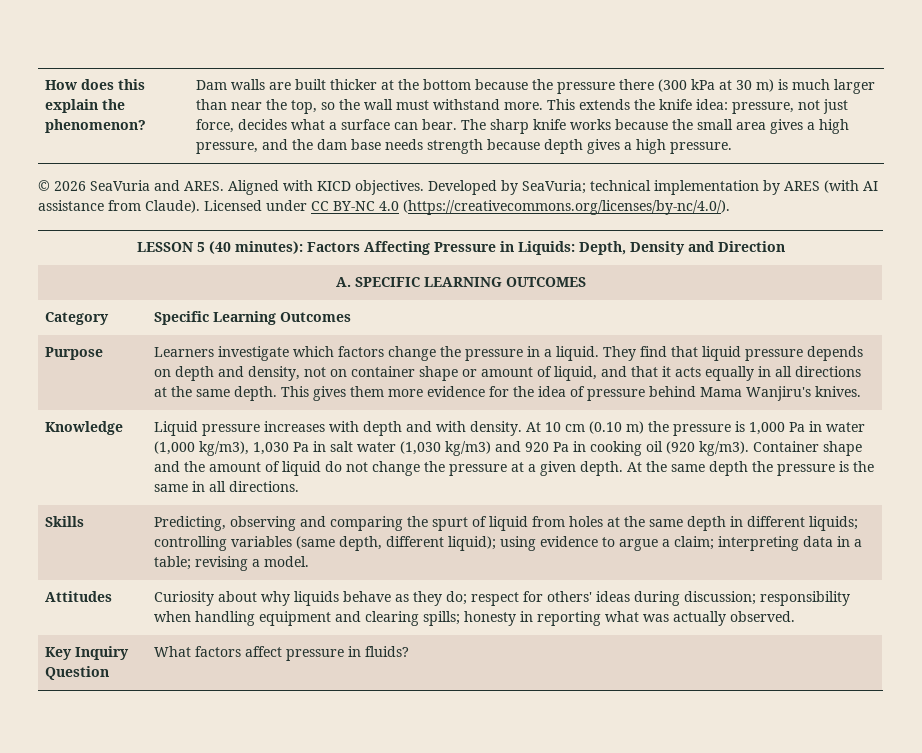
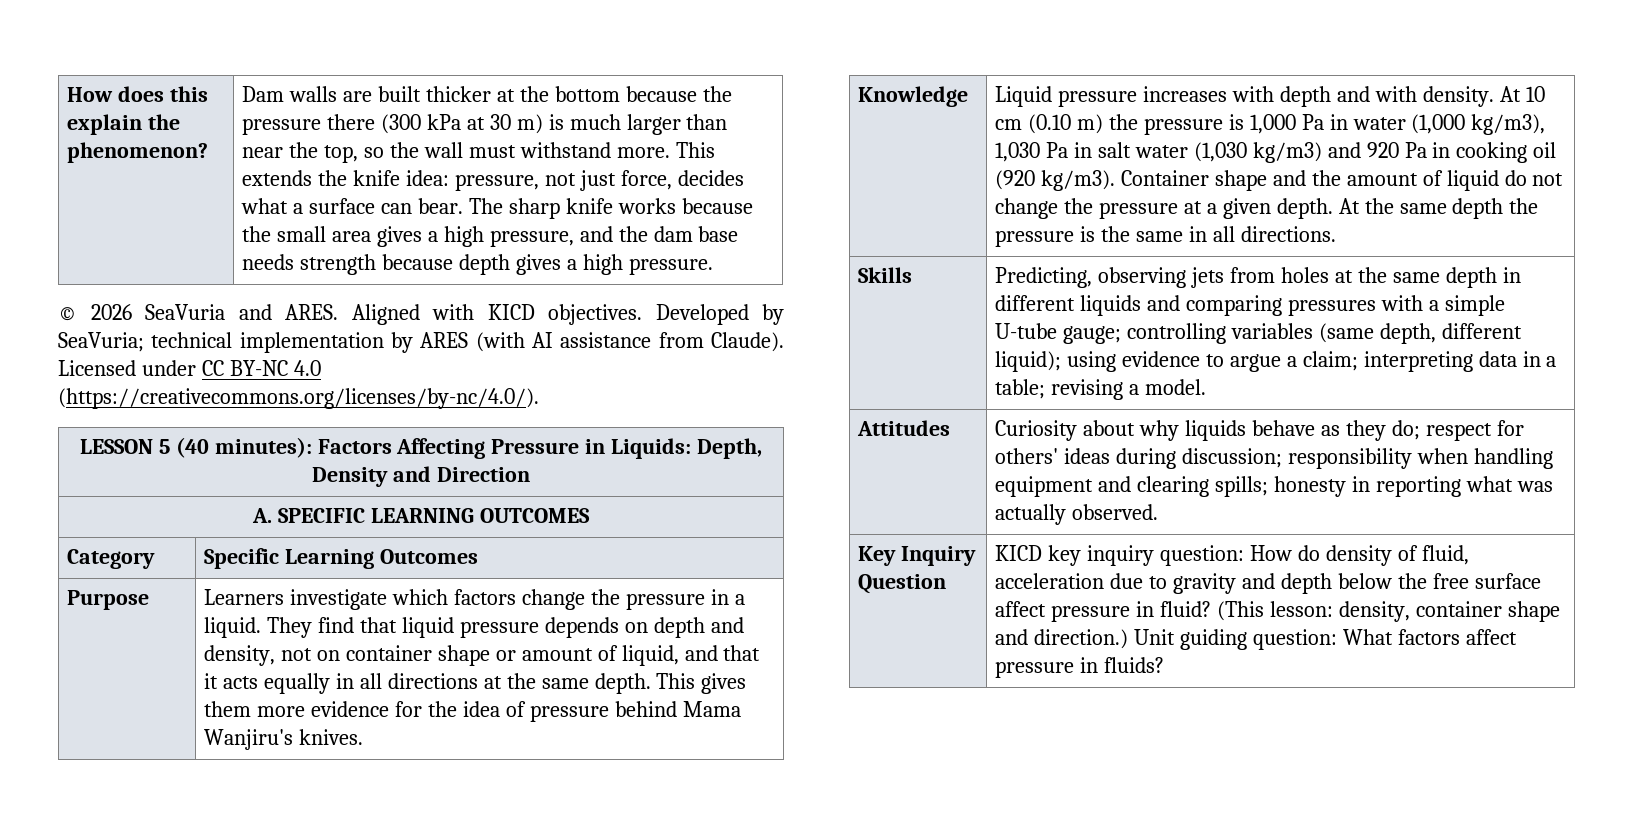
- Predicting, observing and comparing the spurt of liquid from holes at the same depth in different liquids; controlling variables (same depth, different liquid); using evidence to argue a claim; interpreting data in a table; revising a model.
+ Predicting, observing jets from holes at the same depth in different liquids and comparing pressures with a simple U-tube gauge; controlling variables (same depth, different liquid); using evidence to argue a claim; interpreting data in a table; revising a model.
- What factors affect pressure in fluids?
+ KICD key inquiry question: How do density of fluid, acceleration due to gravity and depth below the free surface affect pressure in fluid? (This lesson: density, container shape and direction.) Unit guiding question: What factors affect pressure in fluids?

